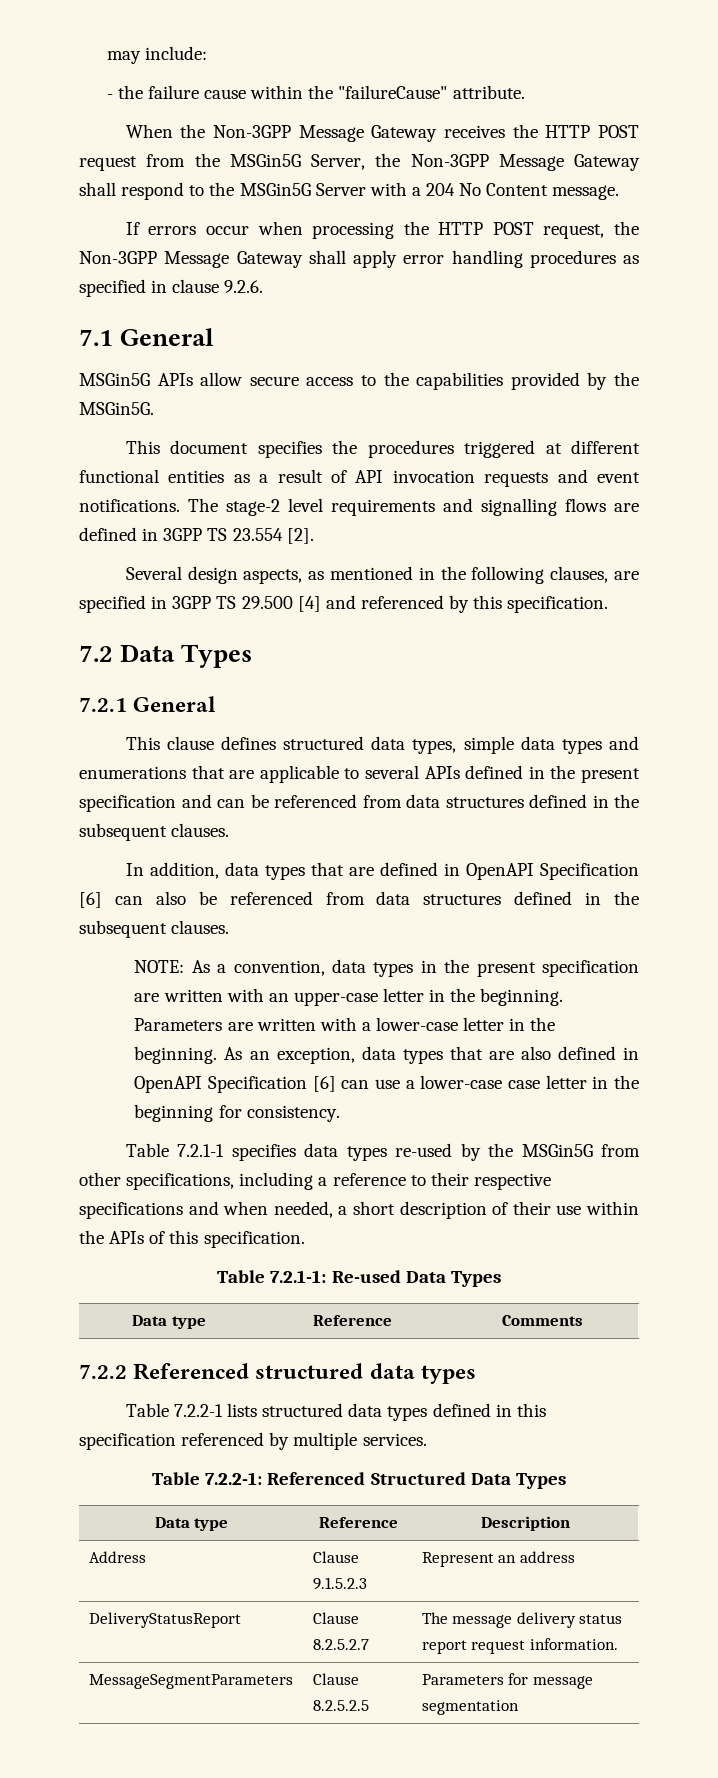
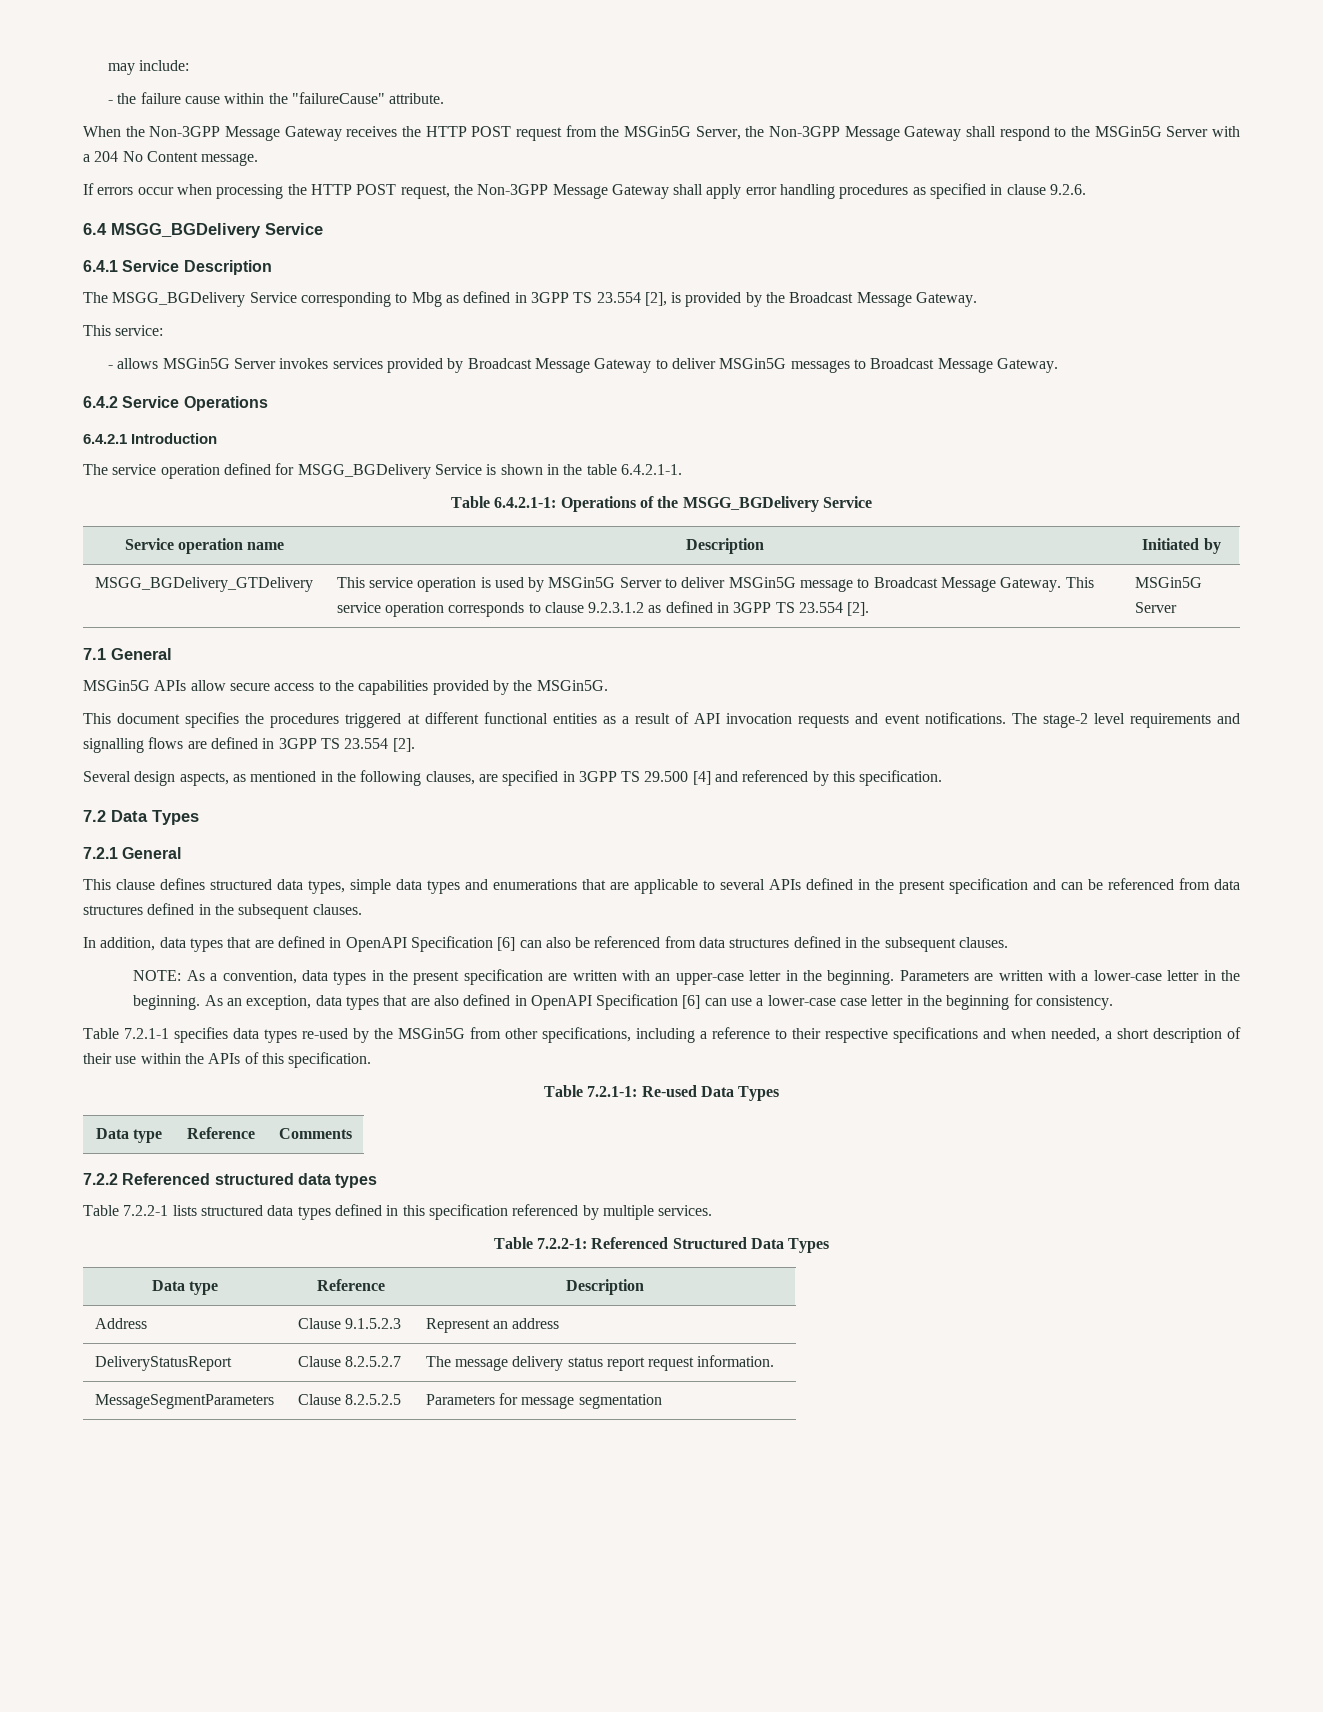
+ 6.4 MSGG_BGDelivery Service
+ 6.4.1 Service Description
+ The MSGG_BGDelivery Service corresponding to Mbg as defined in 3GPP TS 23.554 [2], is provided by the Broadcast Message Gateway.
+ This service:
+ - allows MSGin5G Server invokes services provided by Broadcast Message Gateway to deliver MSGin5G messages to Broadcast Message Gateway.
+ 6.4.2 Service Operations
+ 6.4.2.1 Introduction
+ The service operation defined for MSGG_BGDelivery Service is shown in the table 6.4.2.1-1.
+ Table 6.4.2.1-1: Operations of the MSGG_BGDelivery Service
+ Service operation name | Description | Initiated by
+ MSGG_BGDelivery_GTDelivery | This service operation is used by MSGin5G Server to deliver MSGin5G message to Broadcast Message Gateway. This service operation corresponds to clause 9.2.3.1.2 as defined in 3GPP TS 23.554 [2]. | MSGin5G Server

